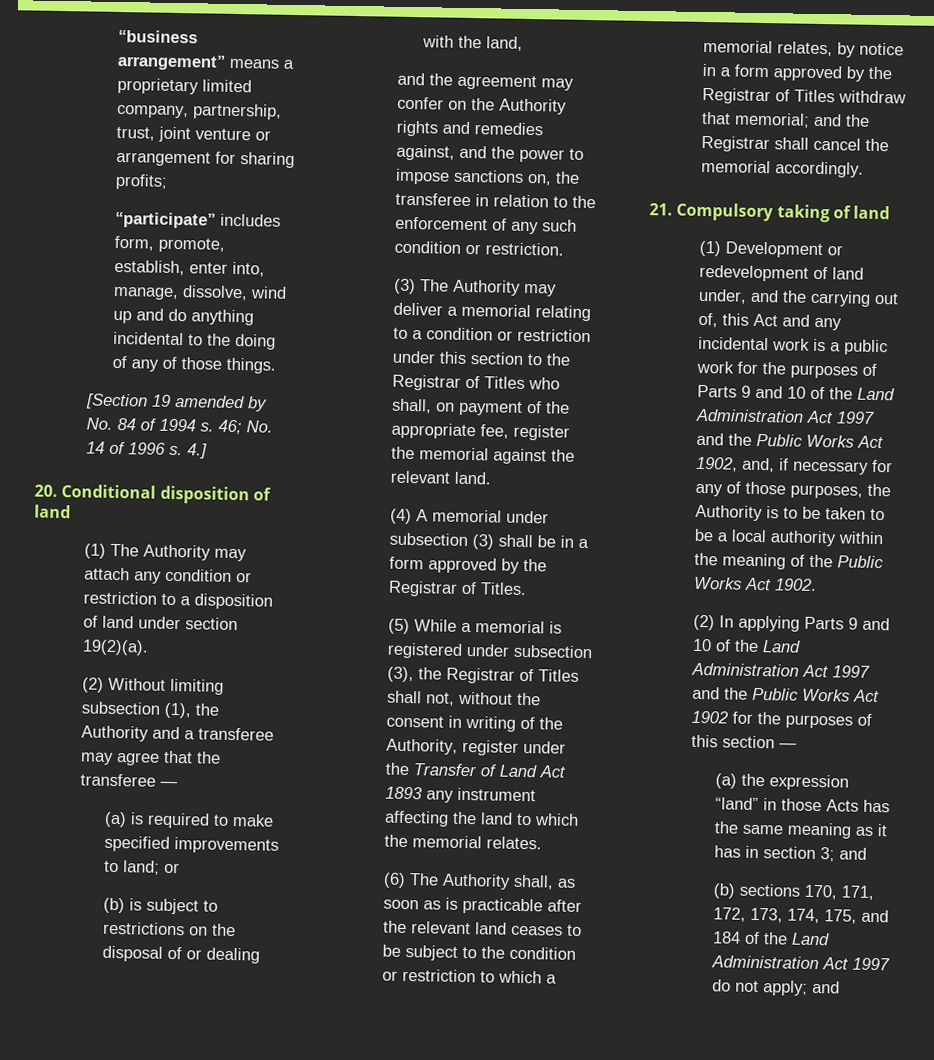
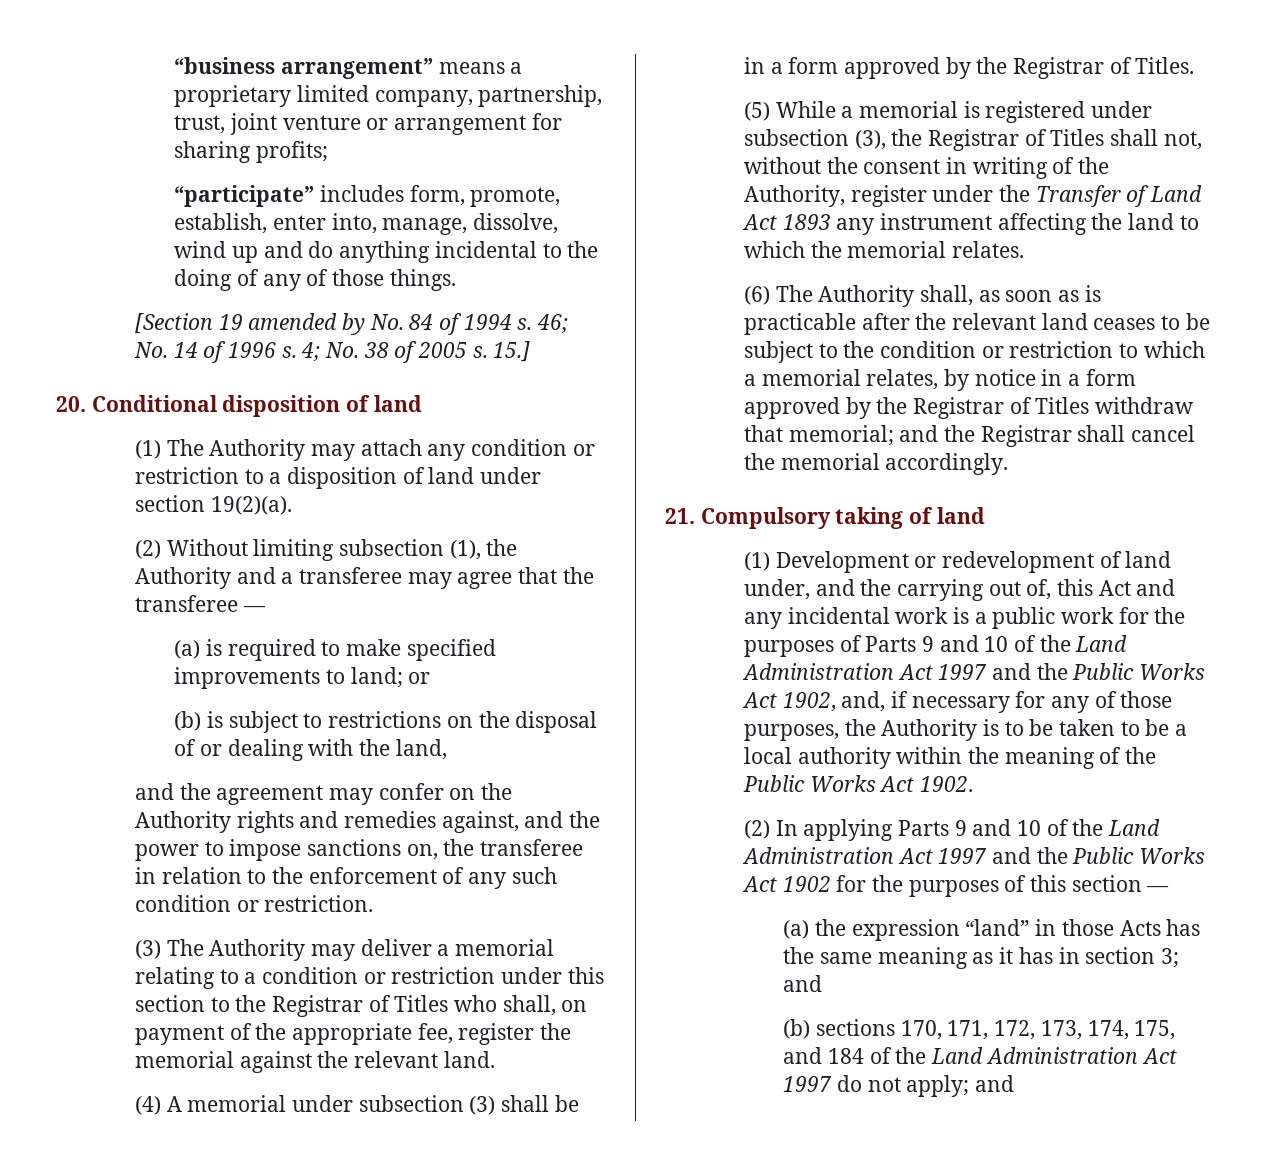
- 4.]
+ 4; No. 38 of 2005 s. 15.]

